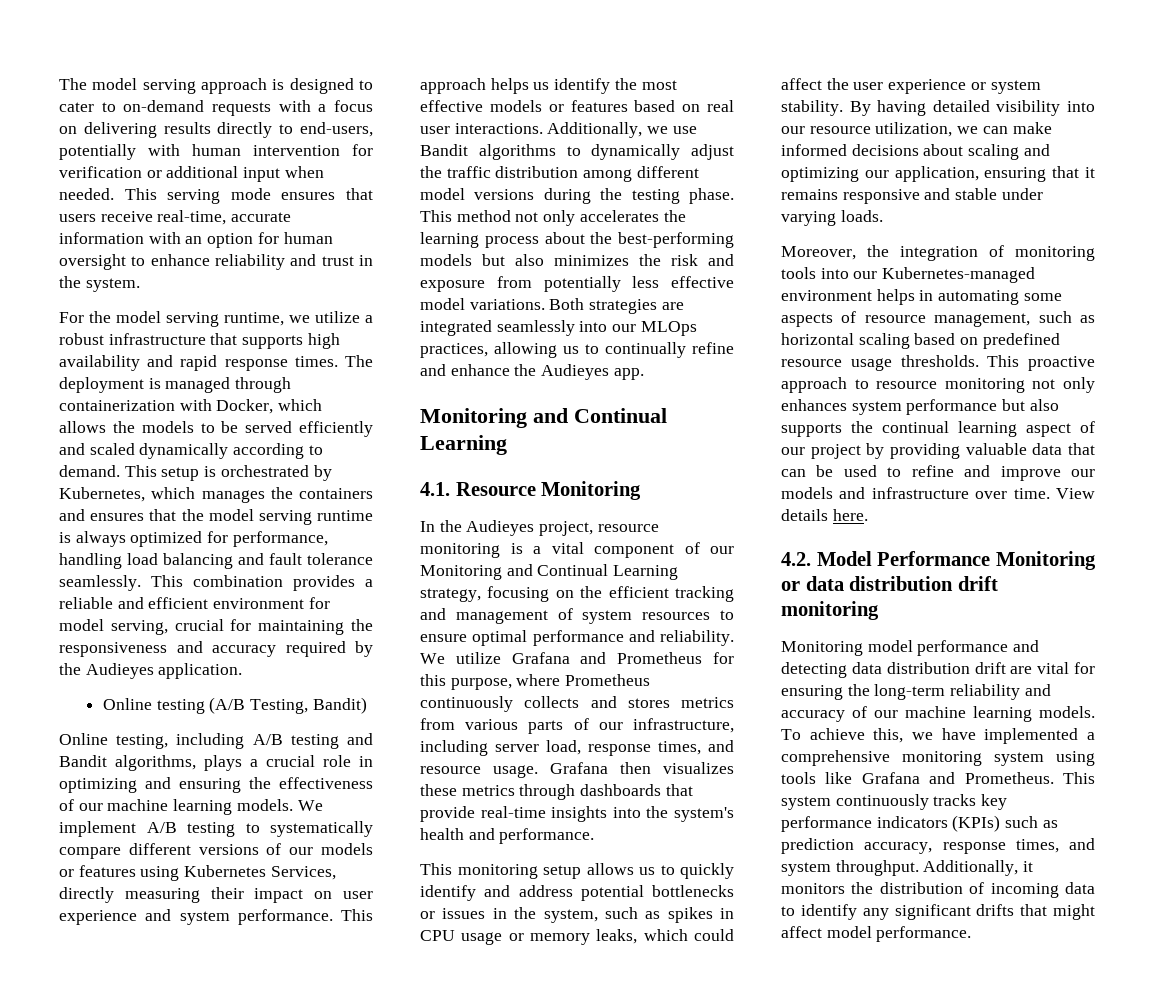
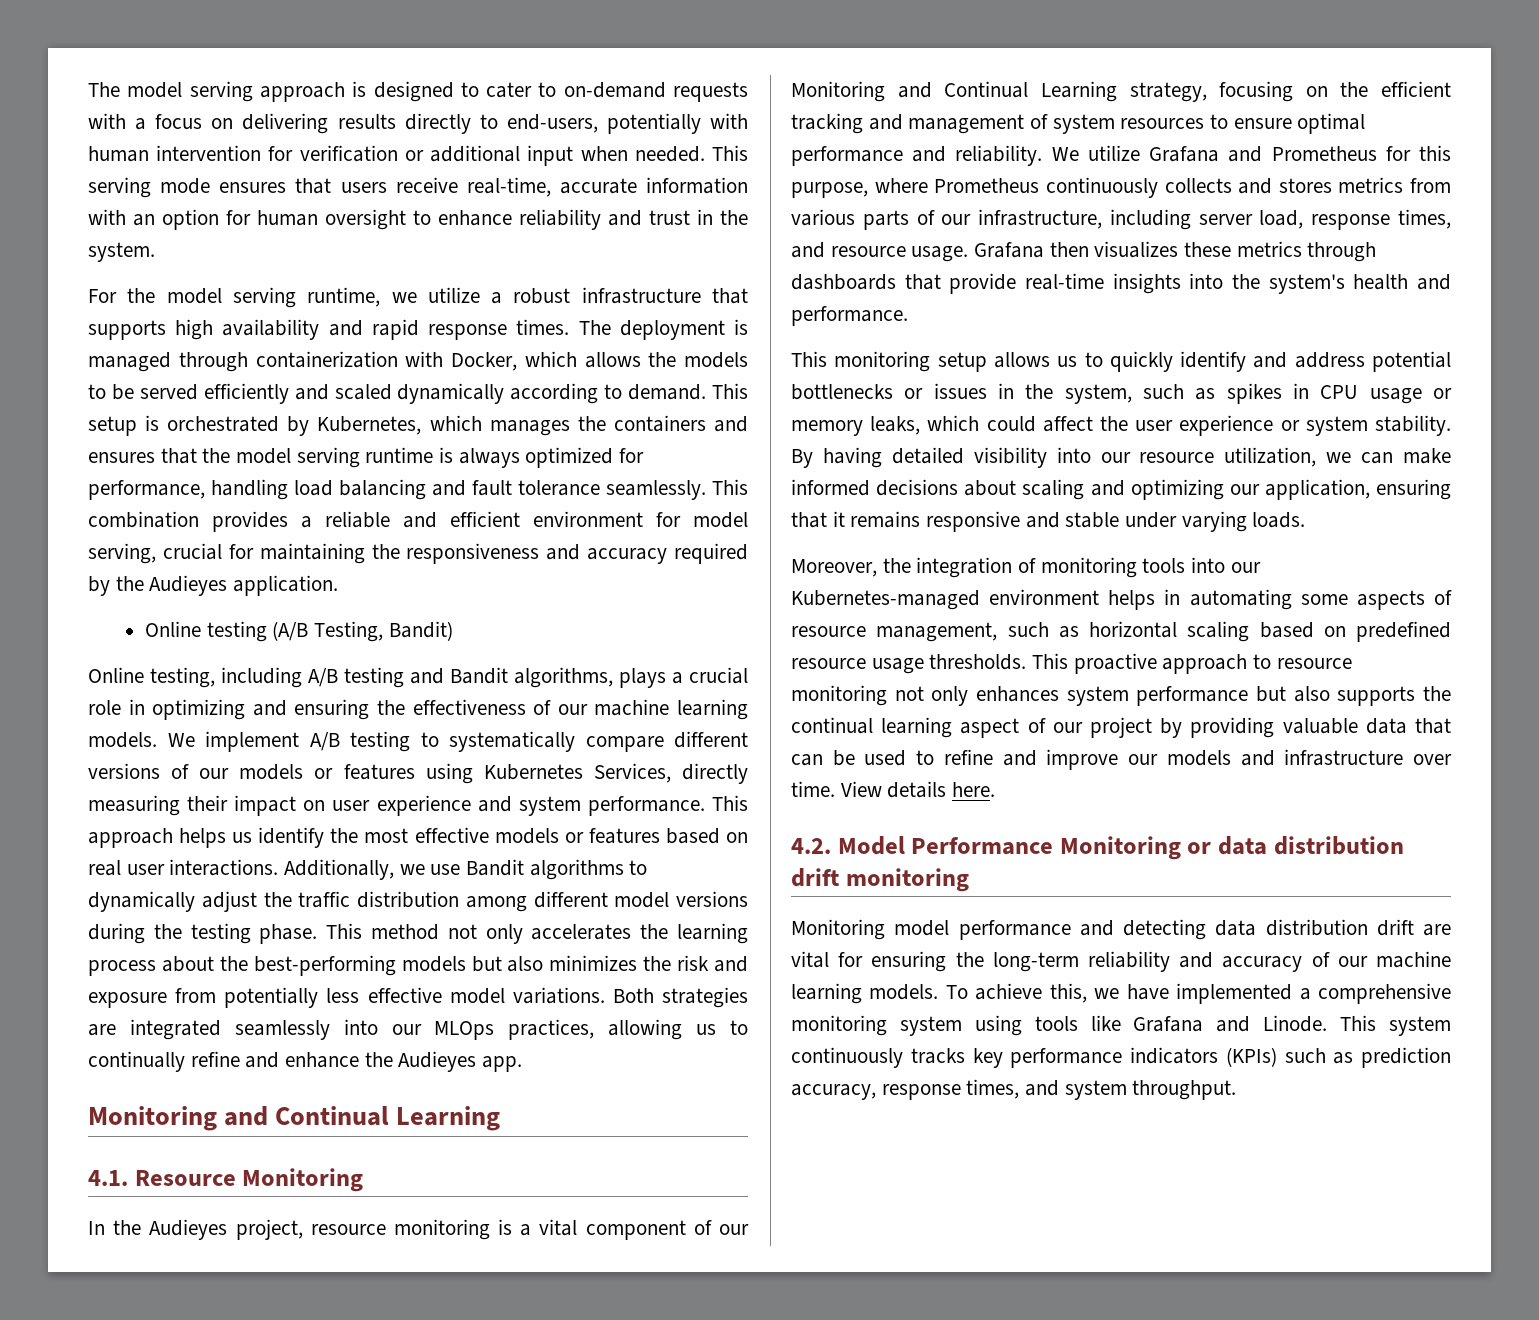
- To achieve this, we have implemented a comprehensive monitoring system using tools like Grafana and Prometheus.
+ To achieve this, we have implemented a comprehensive monitoring system using tools like Grafana and Linode.
- Additionally, it monitors the distribution of incoming data to identify any significant drifts that might affect model performance.

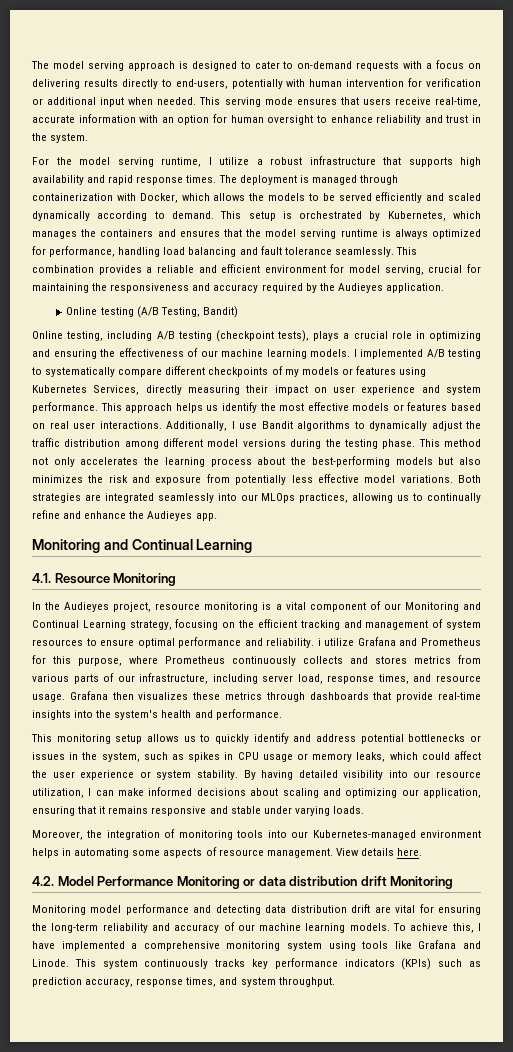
- For the model serving runtime, we utilize a robust infrastructure that supports high availability and rapid response times.
+ For the model serving runtime, I utilize a robust infrastructure that supports high availability and rapid response times.
- Online testing, including A/B testing and Bandit algorithms, plays a crucial role in optimizing and ensuring the effectiveness of our machine learning models.
+ Online testing, including A/B testing (checkpoint tests), plays a crucial role in optimizing and ensuring the effectiveness of our machine learning models.
- We implement A/B testing to systematically compare different versions of our models or features using Kubernetes Services, directly measuring their impact on user experience and system performance.
+ I implemented A/B testing to systematically compare different checkpoints of my models or features using Kubernetes Services, directly measuring their impact on user experience and system performance.
- Additionally, we use Bandit algorithms to dynamically adjust the traffic distribution among different model versions during the testing phase.
+ Additionally, I use Bandit algorithms to dynamically adjust the traffic distribution among different model versions during the testing phase.
- In the Audieyes project, resource monitoring is a vital component of our Monitoring and Continual Learning strategy, focusing on the efficient tracking and management of system resources to ensure optimal performance and reliability. We utilize Grafana and Prometheus for this purpose, where Prometheus continuously collects and stores metrics from various parts of our infrastructure, including server load, response times, and resource usage.
+ In the Audieyes project, resource monitoring is a vital component of our Monitoring and Continual Learning strategy, focusing on the efficient tracking and management of system resources to ensure optimal performance and reliability. i utilize Grafana and Prometheus for this purpose, where Prometheus continuously collects and stores metrics from various parts of our infrastructure, including server load, response times, and resource usage.
- By having detailed visibility into our resource utilization, we can make informed decisions about scaling and optimizing our application, ensuring that it remains responsive and stable under varying loads.
+ By having detailed visibility into our resource utilization, I can make informed decisions about scaling and optimizing our application, ensuring that it remains responsive and stable under varying loads.
- Moreover, the integration of monitoring tools into our Kubernetes-managed environment helps in automating some aspects of resource management, such as horizontal scaling based on predefined resource usage thresholds. This proactive approach to resource monitoring not only enhances system performance but also supports the continual learning aspect of our project by providing valuable data that can be used to refine and improve our models and infrastructure over time.
+ Moreover, the integration of monitoring tools into our Kubernetes-managed environment helps in automating some aspects of resource management.
- 4.2. Model Performance Monitoring or data distribution drift monitoring
+ 4.2. Model Performance Monitoring or data distribution drift Monitoring
- To achieve this, we have implemented a comprehensive monitoring system using tools like Grafana and Linode.
+ To achieve this, I have implemented a comprehensive monitoring system using tools like Grafana and Linode.

